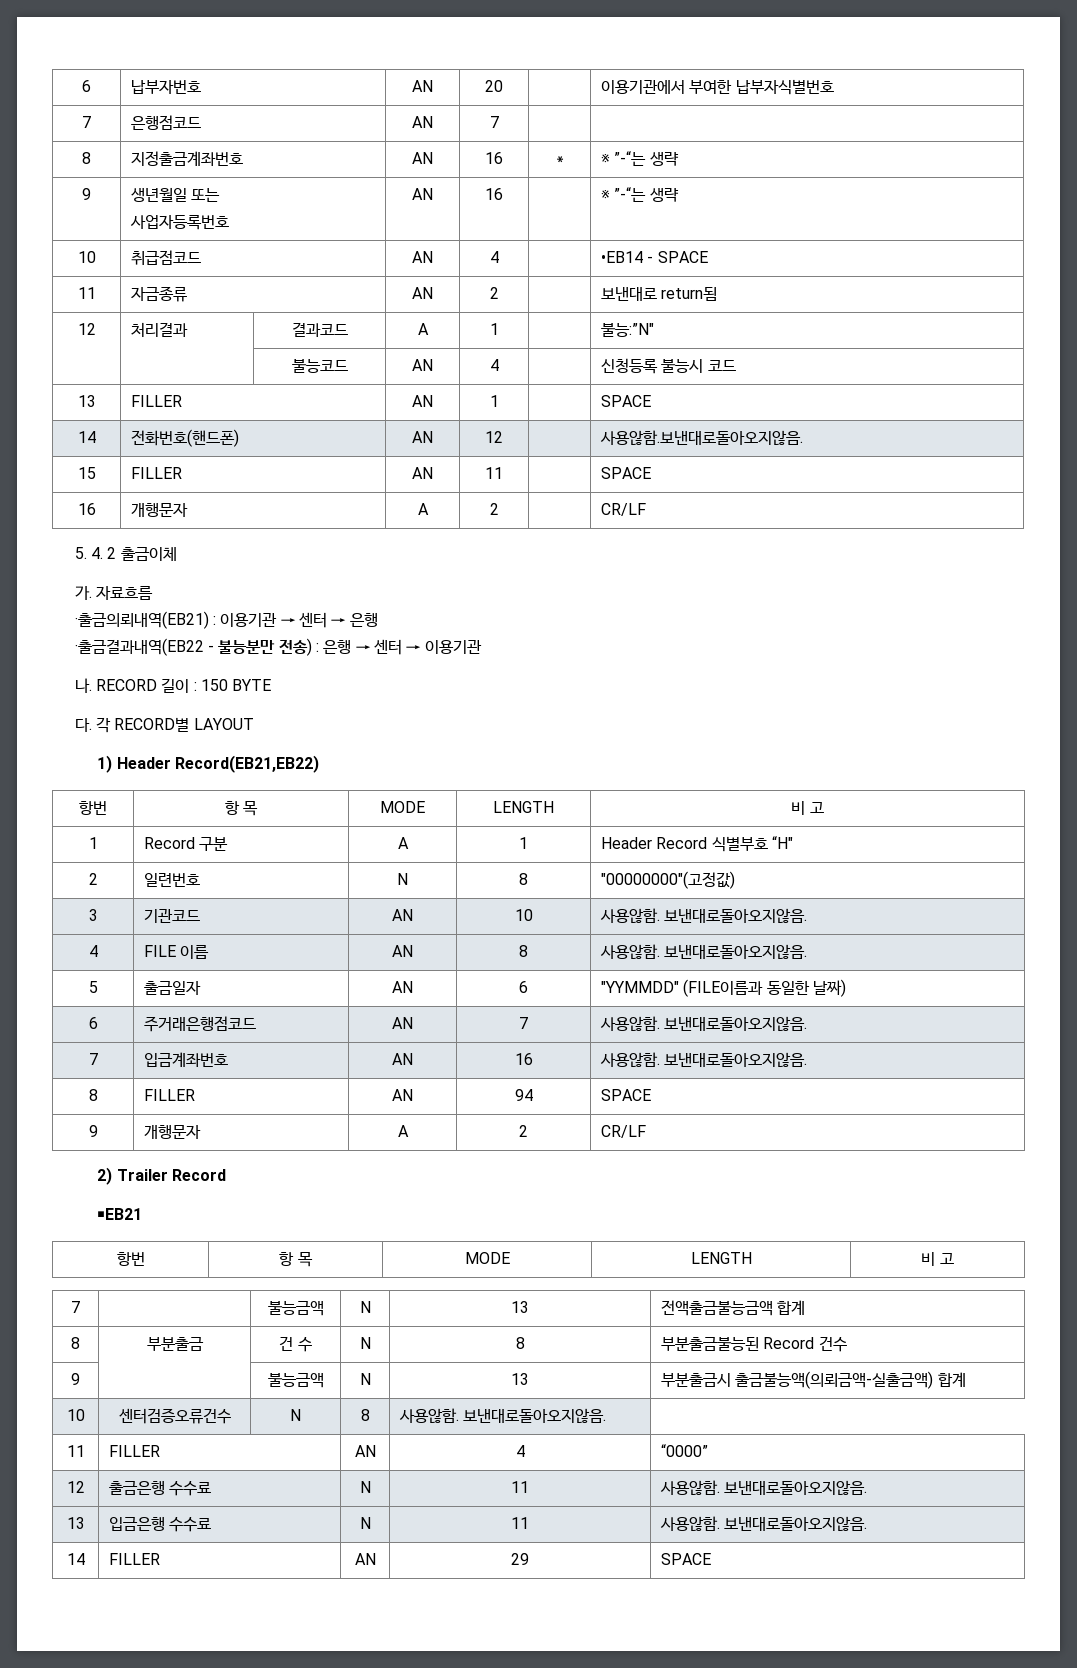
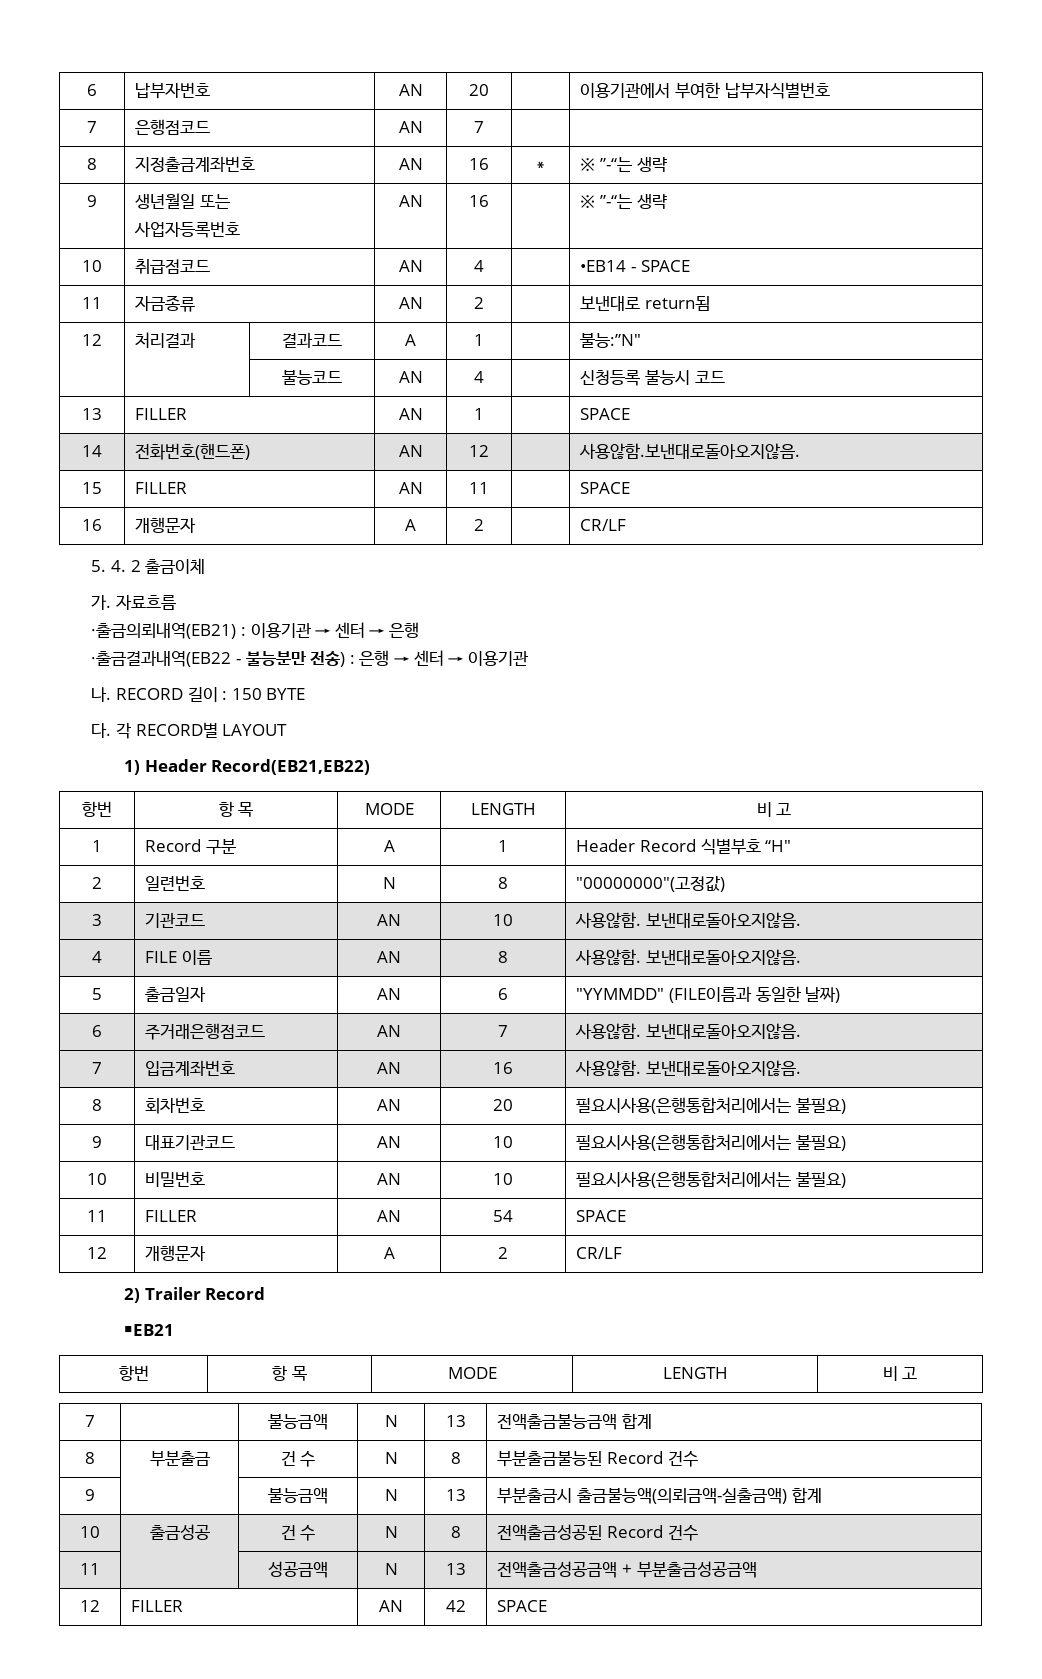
- 8 | FILLER | AN | 94 | SPACE
- 9 | 개행문자 | A | 2 | CR/LF
+ 8 | 회차번호 | AN | 20 | 필요시사용(은행통합처리에서는 불필요)
+ 9 | 대표기관코드 | AN | 10 | 필요시사용(은행통합처리에서는 불필요)
+ 10 | 비밀번호 | AN | 10 | 필요시사용(은행통합처리에서는 불필요)
+ 11 | FILLER | AN | 54 | SPACE
+ 12 | 개행문자 | A | 2 | CR/LF
- 10 | 센터검증오류건수 | N | 8 | 사용않함. 보낸대로돌아오지않음.
- 11 | FILLER | AN | 4 | “0000”
- 12 | 출금은행 수수료 | N | 11 | 사용않함. 보낸대로돌아오지않음.
- 13 | 입금은행 수수료 | N | 11 | 사용않함. 보낸대로돌아오지않음.
- 14 | FILLER | AN | 29 | SPACE
+ 10 | 출금성공 | 건 수 | N | 8 | 전액출금성공된 Record 건수
+ 11 | | 성공금액 | N | 13 | 전액출금성공금액 + 부분출금성공금액
+ 12 | FILLER | AN | 42 | SPACE

